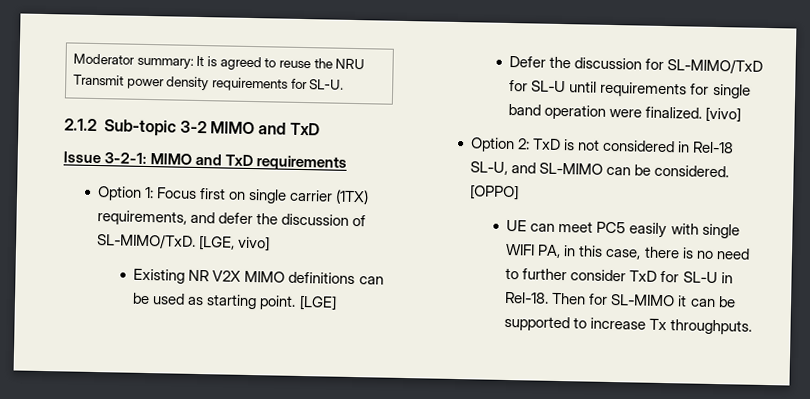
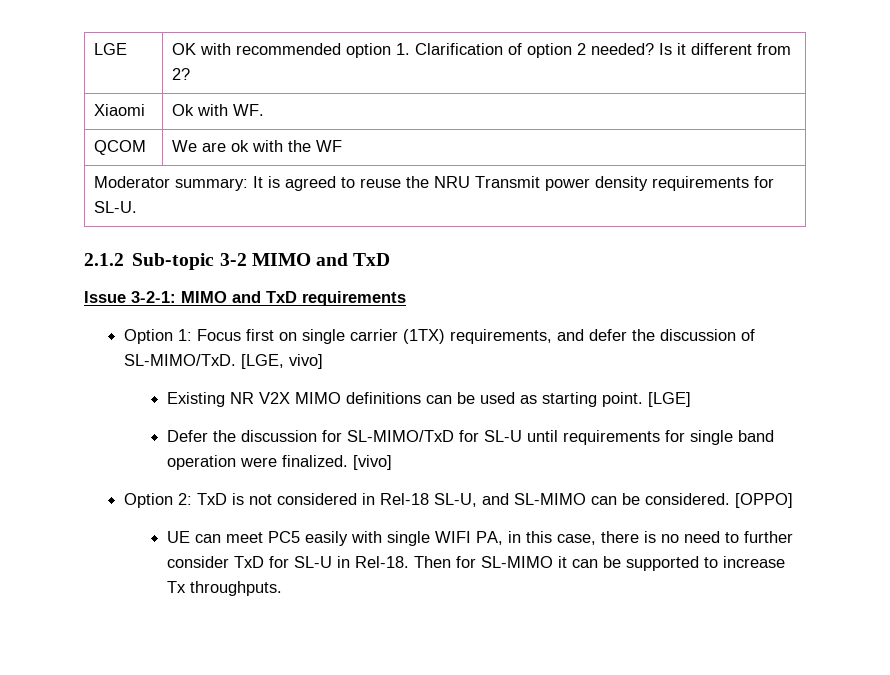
+ LGE | OK with recommended option 1. Clarification of option 2 needed? Is it different from 2?
+ Xiaomi | Ok with WF.
+ QCOM | We are ok with the WF

